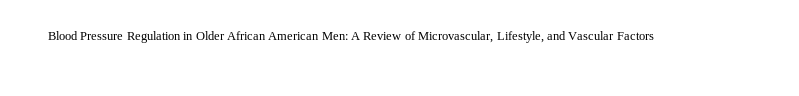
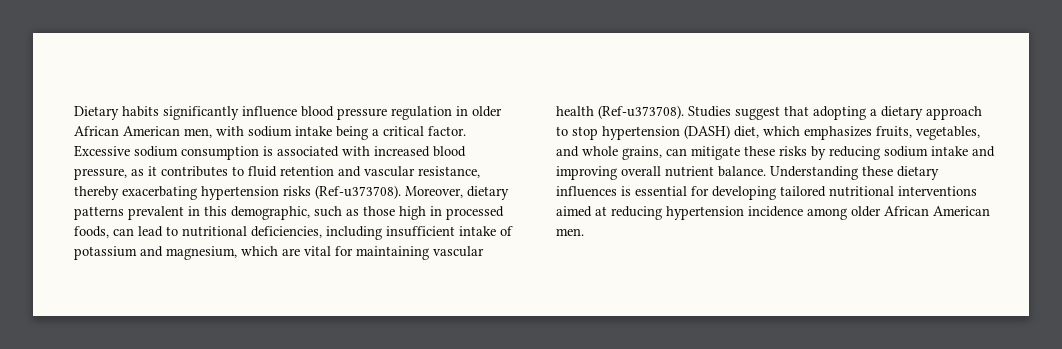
- Blood Pressure Regulation in Older African American Men: A Review of Microvascular, Lifestyle, and Vascular Factors
+ Dietary habits significantly influence blood pressure regulation in older African American men, with sodium intake being a critical factor. Excessive sodium consumption is associated with increased blood pressure, as it contributes to fluid retention and vascular resistance, thereby exacerbating hypertension risks (Ref-u373708). Moreover, dietary patterns prevalent in this demographic, such as those high in processed foods, can lead to nutritional deficiencies, including insufficient intake of potassium and magnesium, which are vital for maintaining vascular health (Ref-u373708). Studies suggest that adopting a dietary approach to stop hypertension (DASH) diet, which emphasizes fruits, vegetables, and whole grains, can mitigate these risks by reducing sodium intake and improving overall nutrient balance. Understanding these dietary influences is essential for developing tailored nutritional interventions aimed at reducing hypertension incidence among older African American men.

